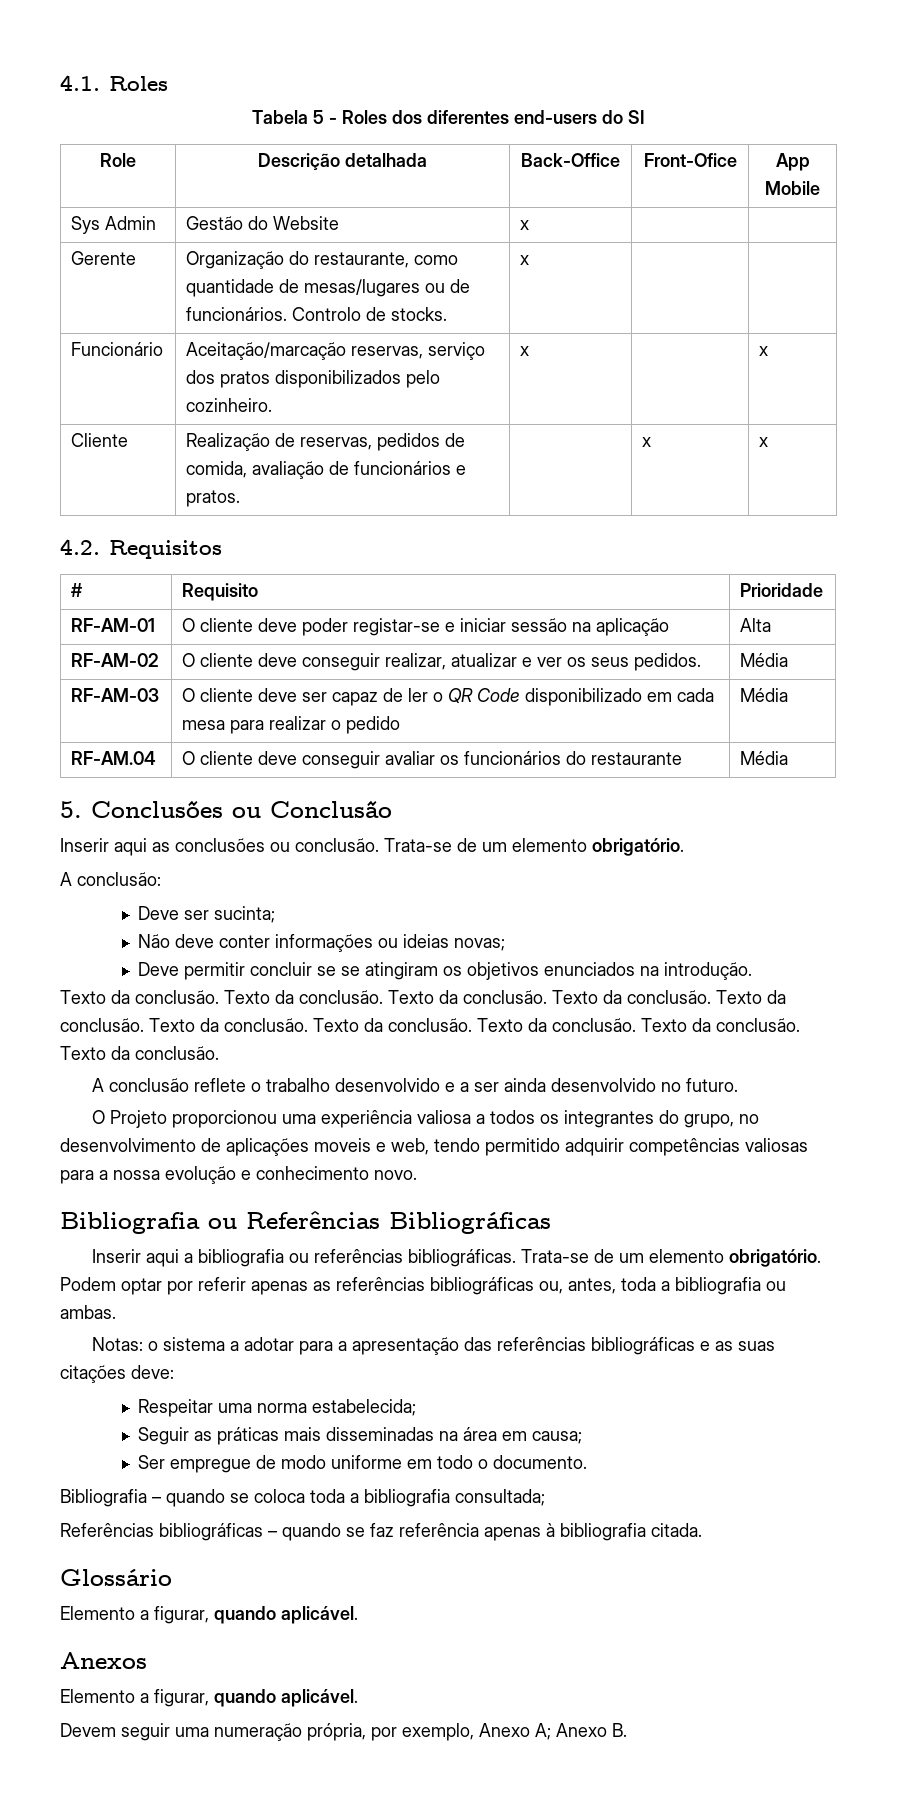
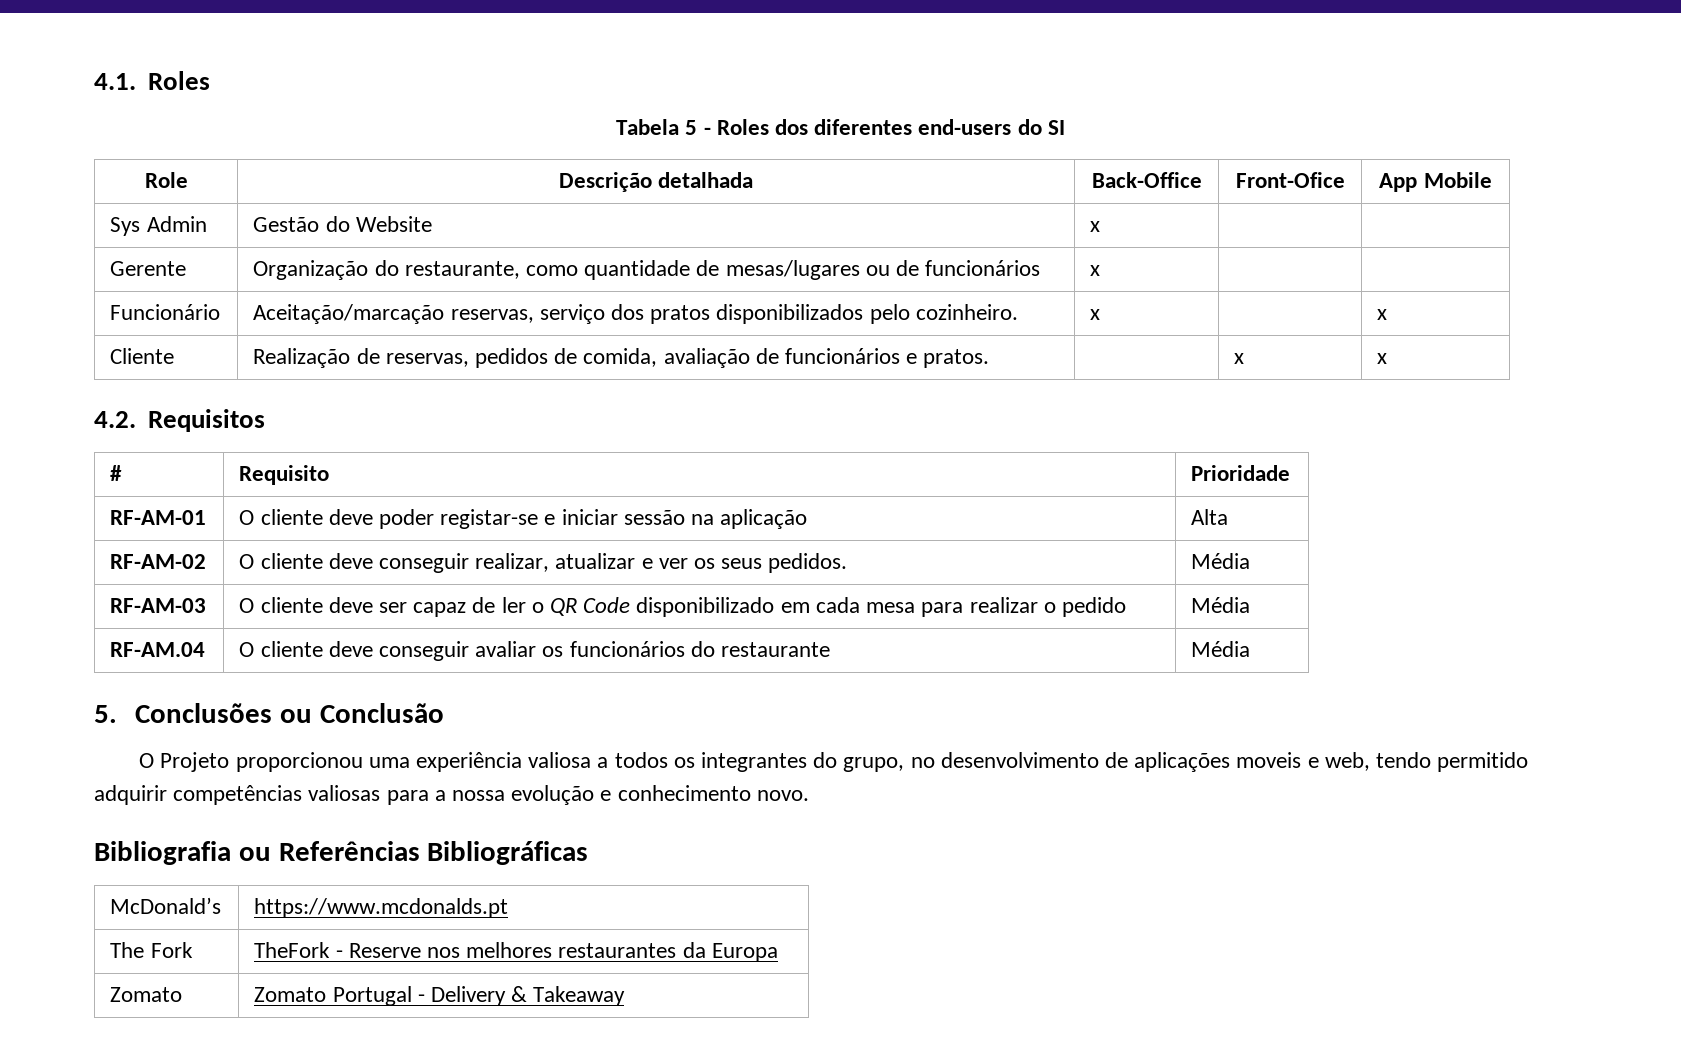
- Gerente | Organização do restaurante, como quantidade de mesas/lugares ou de funcionários. Controlo de stocks. | x | |
+ Gerente | Organização do restaurante, como quantidade de mesas/lugares ou de funcionários | x | |
- Inserir aqui as conclusões ou conclusão. Trata-se de um elemento obrigatório.
- A conclusão:
- Deve ser sucinta;
- Não deve conter informações ou ideias novas;
- Deve permitir concluir se se atingiram os objetivos enunciados na introdução.
- Texto da conclusão. Texto da conclusão. Texto da conclusão. Texto da conclusão. Texto da conclusão. Texto da conclusão. Texto da conclusão. Texto da conclusão. Texto da conclusão. Texto da conclusão.
- A conclusão reflete o trabalho desenvolvido e a ser ainda desenvolvido no futuro.
- Inserir aqui a bibliografia ou referências bibliográficas. Trata-se de um elemento obrigatório. Podem optar por referir apenas as referências bibliográficas ou, antes, toda a bibliografia ou ambas.
- Notas: o sistema a adotar para a apresentação das referências bibliográficas e as suas citações deve:
- Respeitar uma norma estabelecida;
- Seguir as práticas mais disseminadas na área em causa;
- Ser empregue de modo uniforme em todo o documento.
- Bibliografia – quando se coloca toda a bibliografia consultada;
- Referências bibliográficas – quando se faz referência apenas à bibliografia citada.
- Glossário
- Elemento a figurar, quando aplicável.
- Anexos
- Elemento a figurar, quando aplicável.
- Devem seguir uma numeração própria, por exemplo, Anexo A; Anexo B.
+ McDonald’s | https://www.mcdonalds.pt
+ The Fork | TheFork - Reserve nos melhores restaurantes da Europa
+ Zomato | Zomato Portugal - Delivery & Takeaway

